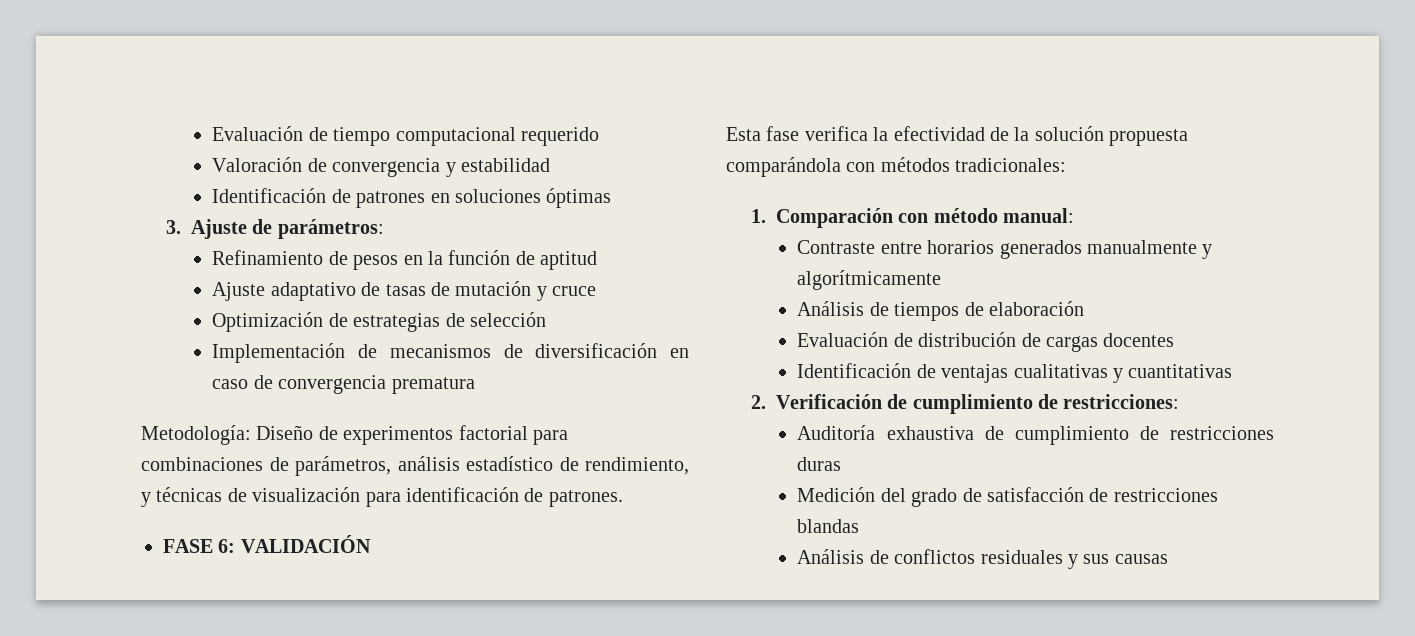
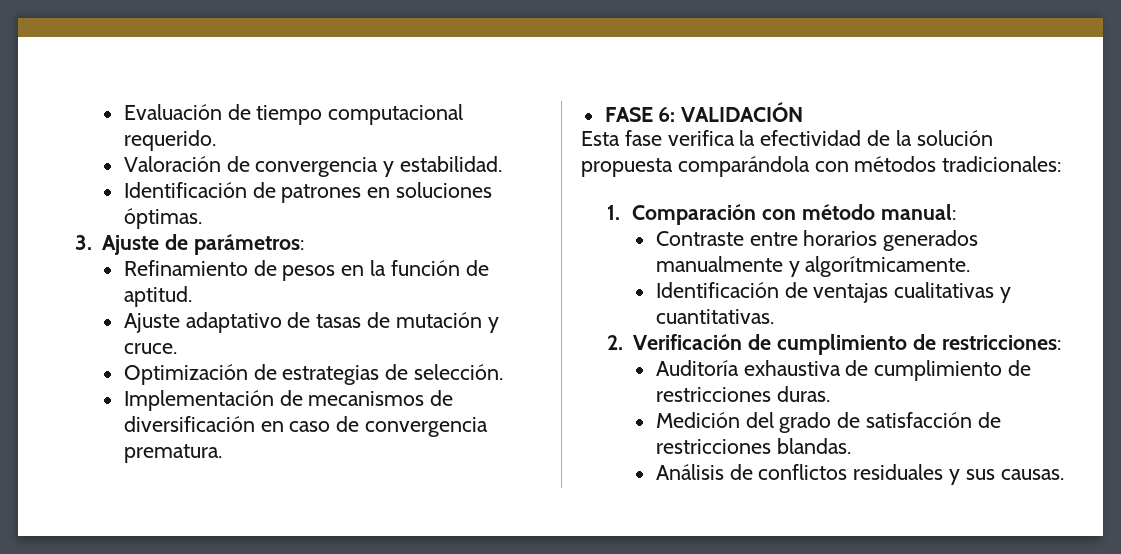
- Evaluación de tiempo computacional requerido
+ Evaluación de tiempo computacional requerido.
- Valoración de convergencia y estabilidad
+ Valoración de convergencia y estabilidad.
- Identificación de patrones en soluciones óptimas
+ Identificación de patrones en soluciones óptimas.
- Refinamiento de pesos en la función de aptitud
+ Refinamiento de pesos en la función de aptitud.
- Ajuste adaptativo de tasas de mutación y cruce
+ Ajuste adaptativo de tasas de mutación y cruce.
- Optimización de estrategias de selección
+ Optimización de estrategias de selección.
- Implementación de mecanismos de diversificación en caso de convergencia prematura
- Metodología: Diseño de experimentos factorial para combinaciones de parámetros, análisis estadístico de rendimiento, y técnicas de visualización para identificación de patrones.
+ Implementación de mecanismos de diversificación en caso de convergencia prematura.
- Contraste entre horarios generados manualmente y algorítmicamente
- Análisis de tiempos de elaboración
- Evaluación de distribución de cargas docentes
+ Contraste entre horarios generados manualmente y algorítmicamente.
- Identificación de ventajas cualitativas y cuantitativas
+ Identificación de ventajas cualitativas y cuantitativas.
- Auditoría exhaustiva de cumplimiento de restricciones duras
+ Auditoría exhaustiva de cumplimiento de restricciones duras.
- Medición del grado de satisfacción de restricciones blandas
+ Medición del grado de satisfacción de restricciones blandas.
- Análisis de conflictos residuales y sus causas
+ Análisis de conflictos residuales y sus causas.

